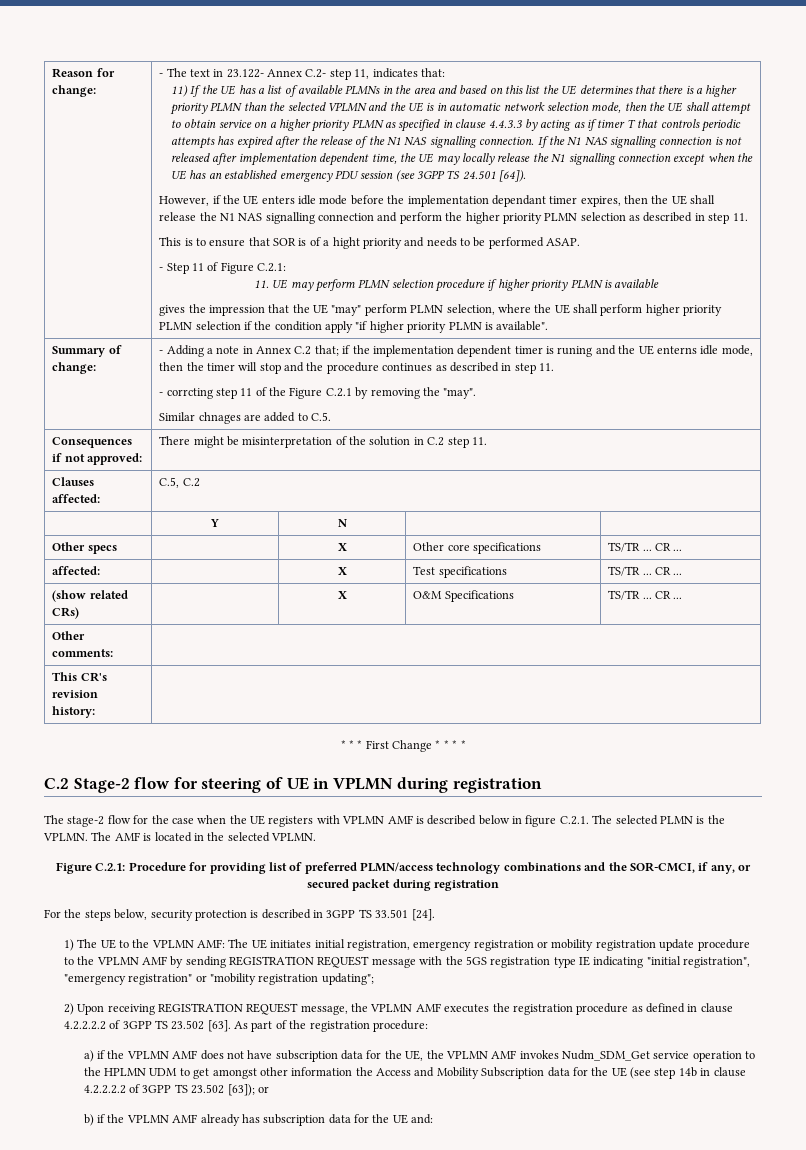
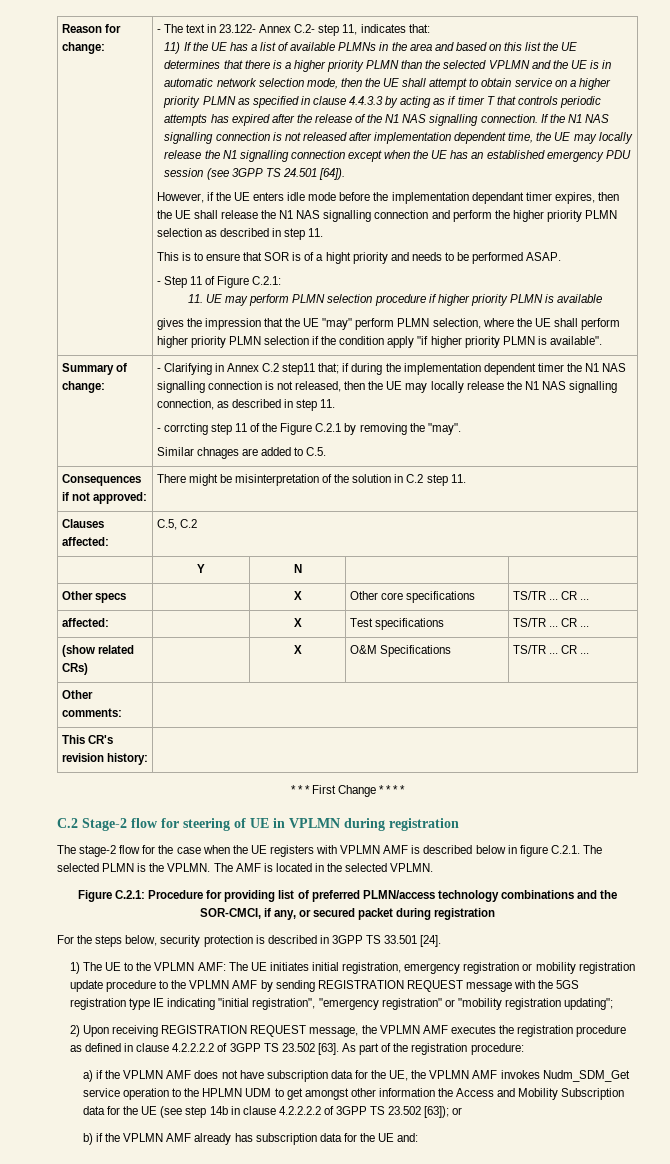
- - Adding a note in Annex C.2 that; if the implementation dependent timer is runing and the UE enterns idle mode, then the timer will stop and the procedure continues as described in step 11.
+ - Clarifying in Annex C.2 step11 that; if during the implementation dependent timer the N1 NAS signalling connection is not released, then the UE may locally release the N1 NAS signalling connection, as described in step 11.

